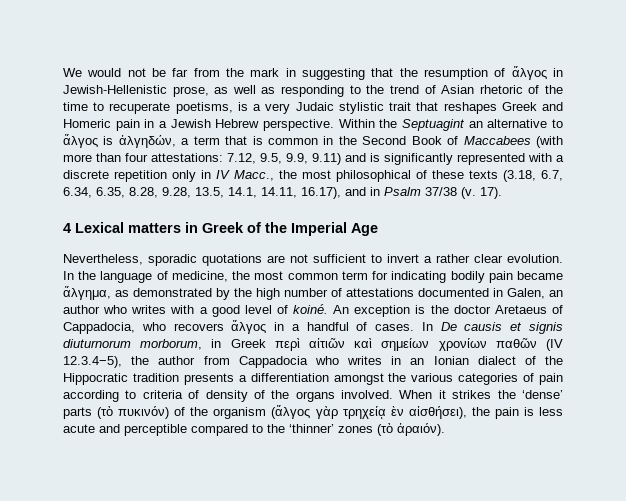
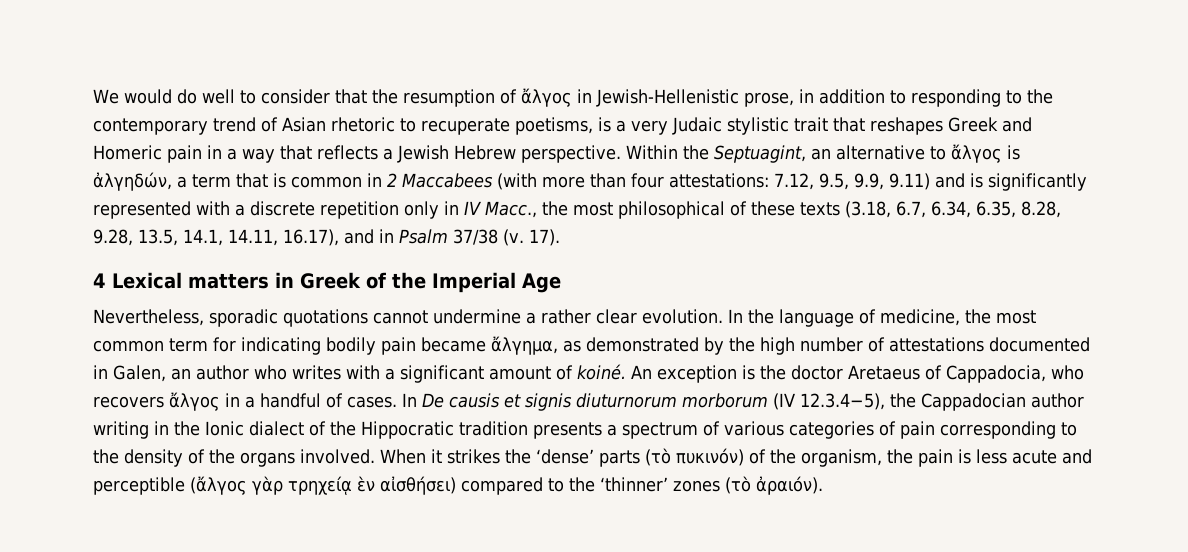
- We would not be far from the mark in suggesting that the resumption of ἄλγος in Jewish-Hellenistic prose, as well as responding to the trend of Asian rhetoric of the time to recuperate poetisms, is a very Judaic stylistic trait that reshapes Greek and Homeric pain in a Jewish Hebrew perspective.
+ We would do well to consider that the resumption of ἄλγος in Jewish-Hellenistic prose, in addition to responding to the contemporary trend of Asian rhetoric to recuperate poetisms, is a very Judaic stylistic trait that reshapes Greek and Homeric pain in a way that reflects a Jewish Hebrew perspective.
- Within the Septuagint an alternative to ἄλγος is ἀλγηδών, a term that is common in the Second Book of Maccabees (with more than four attestations: 7.12, 9.5, 9.9, 9.11) and is significantly represented with a discrete repetition only in IV Macc., the most philosophical of these texts (3.18, 6.7, 6.34, 6.35, 8.28, 9.28, 13.5, 14.1, 14.11, 16.17), and in Psalm 37/38 (v.
+ Within the Septuagint, an alternative to ἄλγος is ἀλγηδών, a term that is common in 2 Maccabees (with more than four attestations: 7.12, 9.5, 9.9, 9.11) and is significantly represented with a discrete repetition only in IV Macc., the most philosophical of these texts (3.18, 6.7, 6.34, 6.35, 8.28, 9.28, 13.5, 14.1, 14.11, 16.17), and in Psalm 37/38 (v.
- Nevertheless, sporadic quotations are not sufficient to invert a rather clear evolution.
+ Nevertheless, sporadic quotations cannot undermine a rather clear evolution.
- In the language of medicine, the most common term for indicating bodily pain became ἄλγημα, as demonstrated by the high number of attestations documented in Galen, an author who writes with a good level of koiné.
+ In the language of medicine, the most common term for indicating bodily pain became ἄλγημα, as demonstrated by the high number of attestations documented in Galen, an author who writes with a significant amount of koiné.
- In De causis et signis diuturnorum morborum, in Greek περὶ αἰτιῶν καὶ σημείων χρονίων παθῶν (IV 12.3.4−5), the author from Cappadocia who writes in an Ionian dialect of the Hippocratic tradition presents a differentiation amongst the various categories of pain according to criteria of density of the organs involved.
+ In De causis et signis diuturnorum morborum (IV 12.3.4−5), the Cappadocian author writing in the Ionic dialect of the Hippocratic tradition presents a spectrum of various categories of pain corresponding to the density of the organs involved.
- When it strikes the ‘dense’ parts (τὸ πυκινόν) of the organism (ἄλγος γὰρ τρηχείᾳ ὲν αἰσθήσει), the pain is less acute and perceptible compared to the ‘thinner’ zones (τὸ ἀραιόν).
+ When it strikes the ‘dense’ parts (τὸ πυκινόν) of the organism, the pain is less acute and perceptible (ἄλγος γὰρ τρηχείᾳ ὲν αἰσθήσει) compared to the ‘thinner’ zones (τὸ ἀραιόν).

